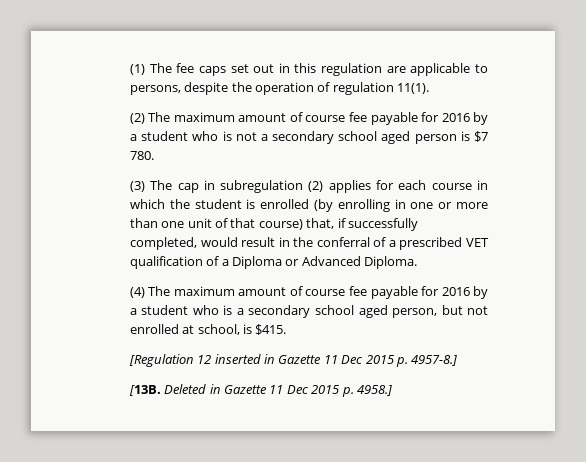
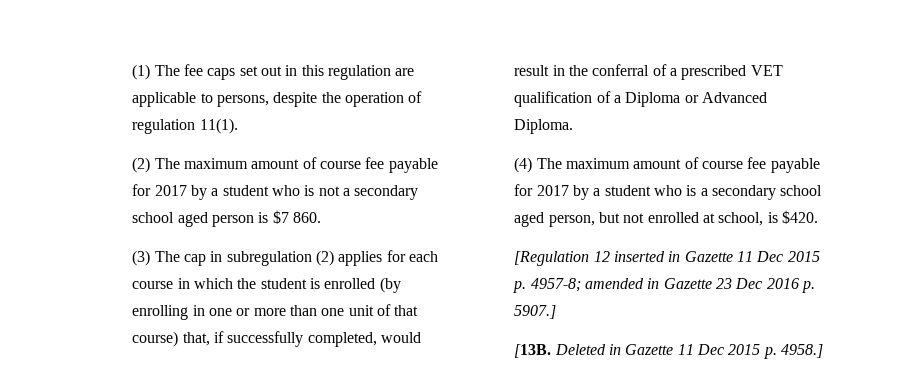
- (2) The maximum amount of course fee payable for 2016 by a student who is not a secondary school aged person is $7 780.
+ (2) The maximum amount of course fee payable for 2017 by a student who is not a secondary school aged person is $7 860.
- (4) The maximum amount of course fee payable for 2016 by a student who is a secondary school aged person, but not enrolled at school, is $415.
+ (4) The maximum amount of course fee payable for 2017 by a student who is a secondary school aged person, but not enrolled at school, is $420.
- [Regulation 12 inserted in Gazette 11 Dec 2015 p. 4957-8.]
+ [Regulation 12 inserted in Gazette 11 Dec 2015 p. 4957-8; amended in Gazette 23 Dec 2016 p. 5907.]

